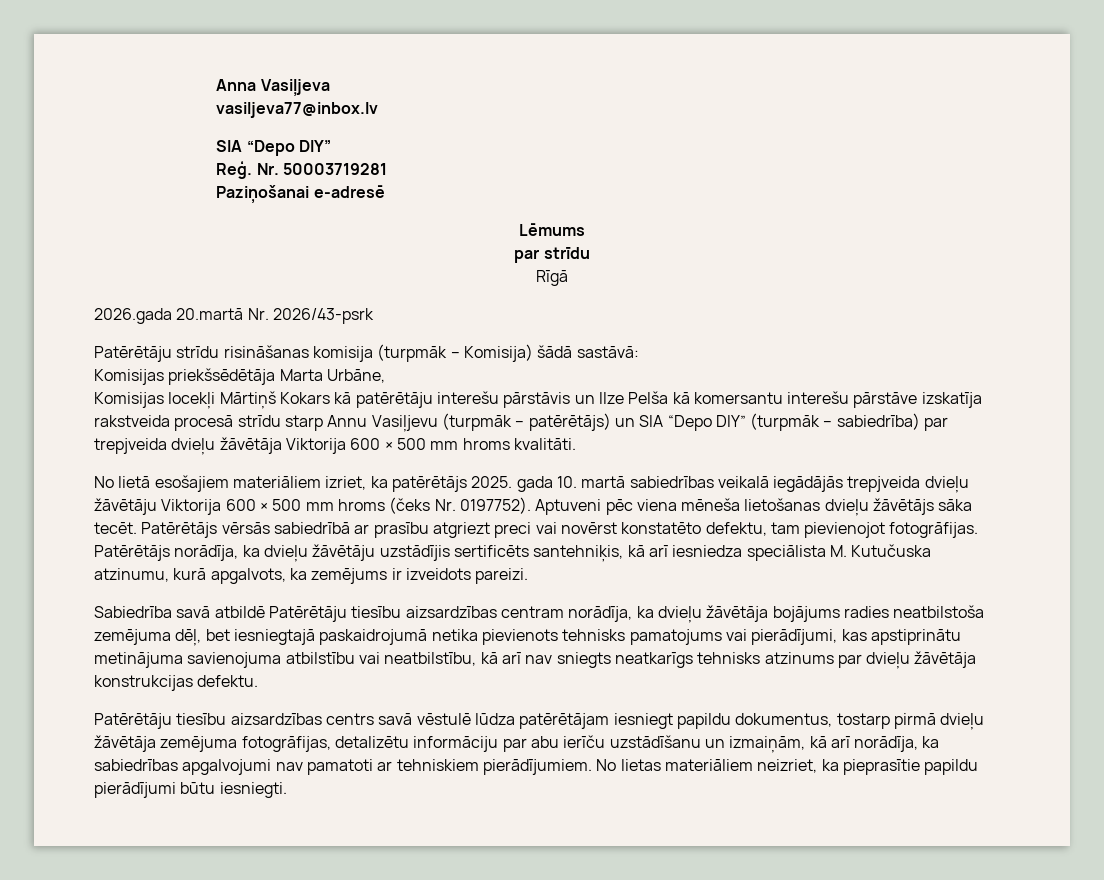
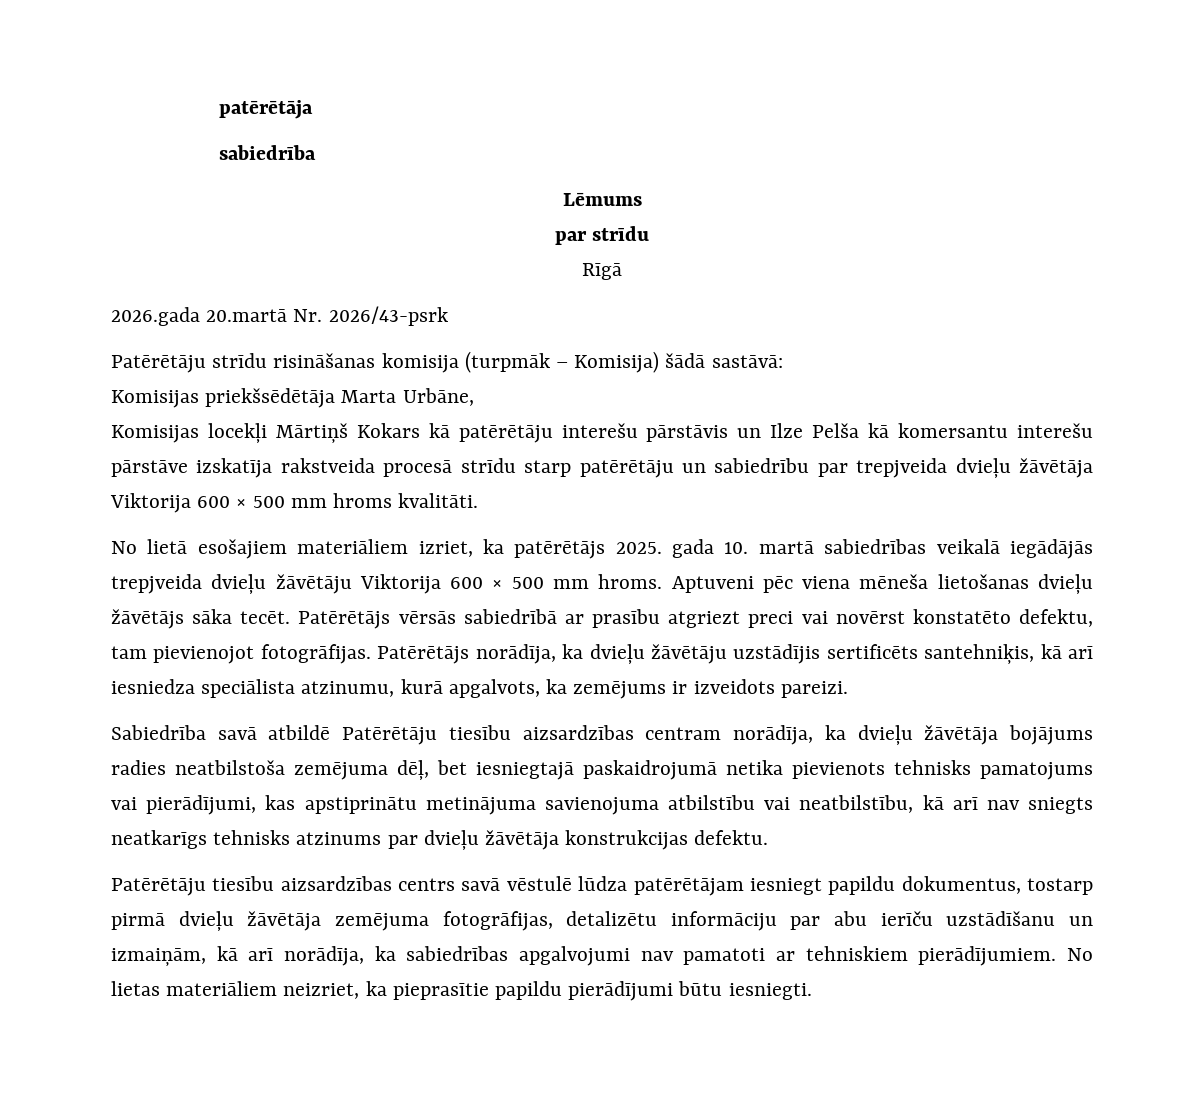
- Anna Vasiļjeva
- vasiljeva77@inbox.lv
- SIA “Depo DIY”
- Reģ. Nr. 50003719281
- Paziņošanai e-adresē
+ patērētāja
+ sabiedrība
- Komisijas locekļi Mārtiņš Kokars kā patērētāju interešu pārstāvis un Ilze Pelša kā komersantu interešu pārstāve izskatīja rakstveida procesā strīdu starp Annu Vasiļjevu (turpmāk – patērētājs) un SIA “Depo DIY” (turpmāk – sabiedrība) par trepjveida dvieļu žāvētāja Viktorija 600 × 500 mm hroms kvalitāti.
+ Komisijas locekļi Mārtiņš Kokars kā patērētāju interešu pārstāvis un Ilze Pelša kā komersantu interešu pārstāve izskatīja rakstveida procesā strīdu starp patērētāju un sabiedrību par trepjveida dvieļu žāvētāja Viktorija 600 × 500 mm hroms kvalitāti.
- No lietā esošajiem materiāliem izriet, ka patērētājs 2025. gada 10. martā sabiedrības veikalā iegādājās trepjveida dvieļu žāvētāju Viktorija 600 × 500 mm hroms (čeks Nr. 0197752).
+ No lietā esošajiem materiāliem izriet, ka patērētājs 2025. gada 10. martā sabiedrības veikalā iegādājās trepjveida dvieļu žāvētāju Viktorija 600 × 500 mm hroms.
- Patērētājs norādīja, ka dvieļu žāvētāju uzstādījis sertificēts santehniķis, kā arī iesniedza speciālista M. Kutučuska atzinumu, kurā apgalvots, ka zemējums ir izveidots pareizi.
+ Patērētājs norādīja, ka dvieļu žāvētāju uzstādījis sertificēts santehniķis, kā arī iesniedza speciālista atzinumu, kurā apgalvots, ka zemējums ir izveidots pareizi.

